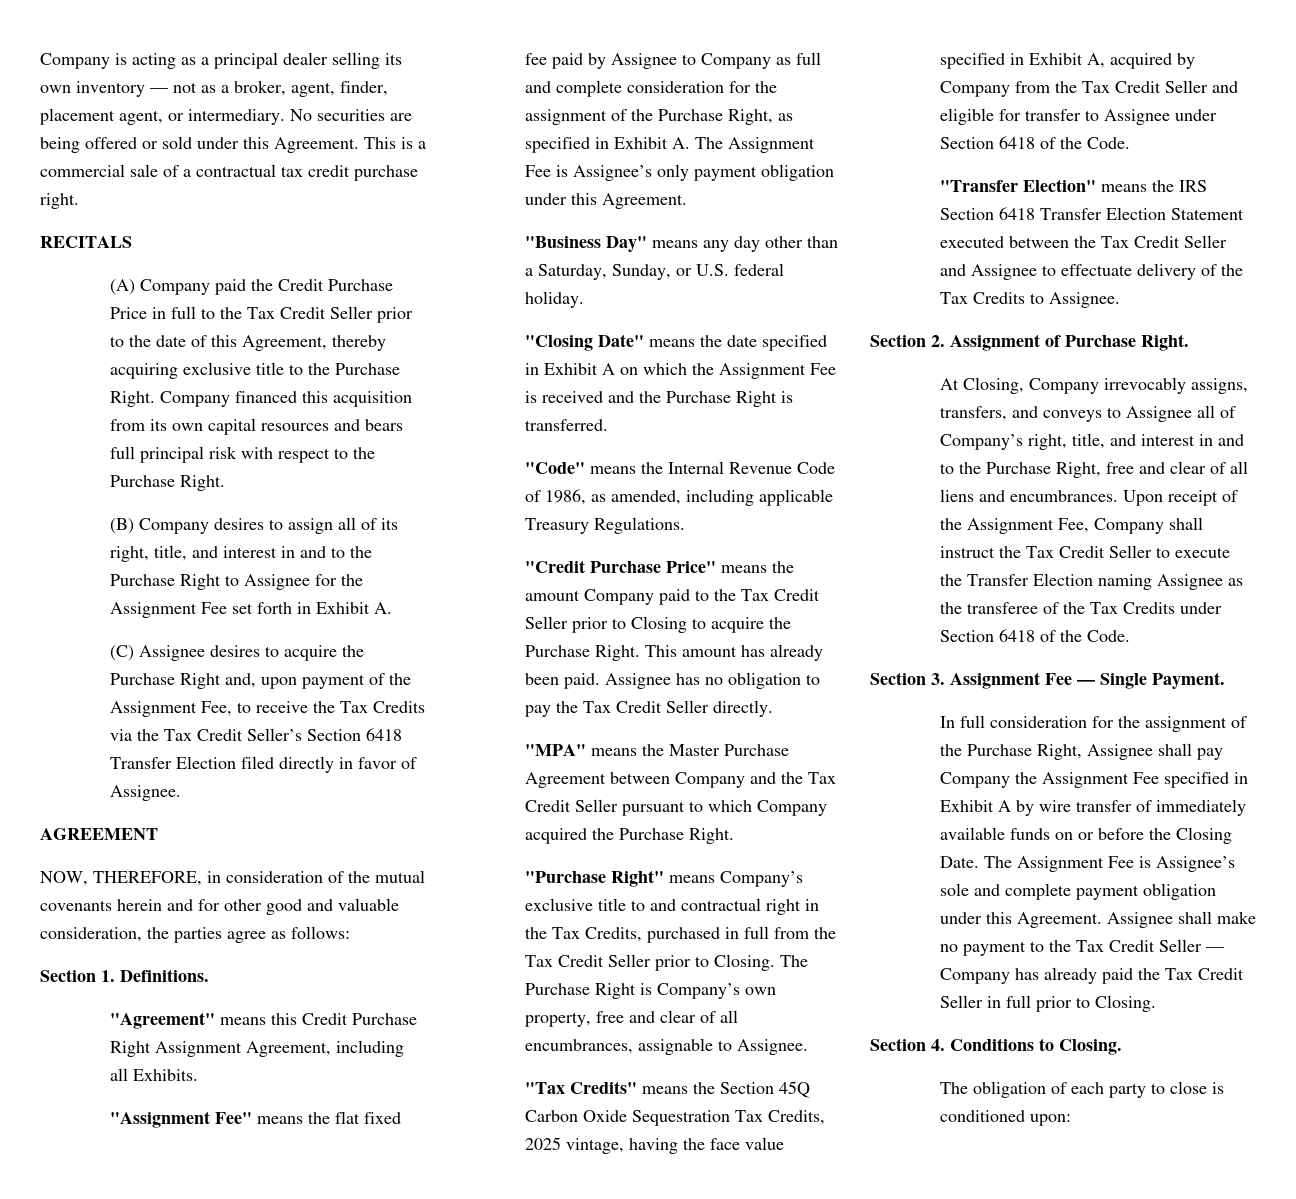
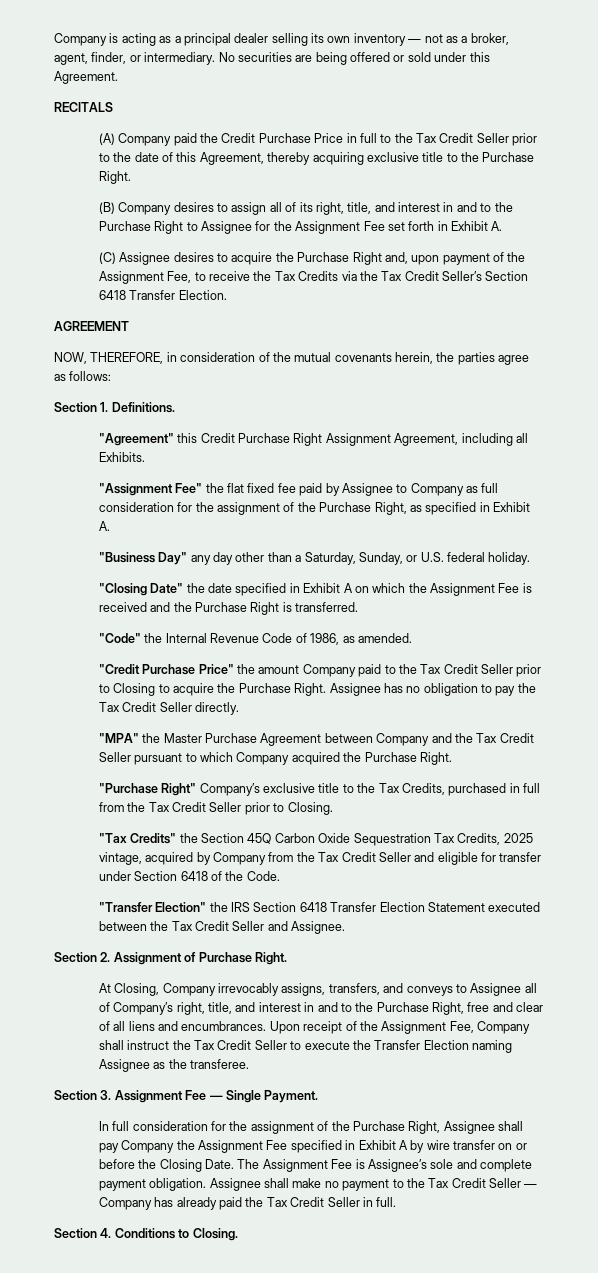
- Company is acting as a principal dealer selling its own inventory — not as a broker, agent, finder, placement agent, or intermediary.
+ Company is acting as a principal dealer selling its own inventory — not as a broker, agent, finder, or intermediary.
- This is a commercial sale of a contractual tax credit purchase right.
- Company financed this acquisition from its own capital resources and bears full principal risk with respect to the Purchase Right.
- (C) Assignee desires to acquire the Purchase Right and, upon payment of the Assignment Fee, to receive the Tax Credits via the Tax Credit Seller’s Section 6418 Transfer Election filed directly in favor of Assignee.
+ (C) Assignee desires to acquire the Purchase Right and, upon payment of the Assignment Fee, to receive the Tax Credits via the Tax Credit Seller’s Section 6418 Transfer Election.
- NOW, THEREFORE, in consideration of the mutual covenants herein and for other good and valuable consideration, the parties agree as follows:
+ NOW, THEREFORE, in consideration of the mutual covenants herein, the parties agree as follows:
- "Agreement" means this Credit Purchase Right Assignment Agreement, including all Exhibits.
+ "Agreement" this Credit Purchase Right Assignment Agreement, including all Exhibits.
- "Assignment Fee" means the flat fixed fee paid by Assignee to Company as full and complete consideration for the assignment of the Purchase Right, as specified in Exhibit A. The Assignment Fee is Assignee’s only payment obligation under this Agreement.
+ "Assignment Fee" the flat fixed fee paid by Assignee to Company as full consideration for the assignment of the Purchase Right, as specified in Exhibit A.
- "Business Day" means any day other than a Saturday, Sunday, or U.S. federal holiday.
+ "Business Day" any day other than a Saturday, Sunday, or U.S. federal holiday.
- "Closing Date" means the date specified in Exhibit A on which the Assignment Fee is received and the Purchase Right is transferred.
+ "Closing Date" the date specified in Exhibit A on which the Assignment Fee is received and the Purchase Right is transferred.
- "Code" means the Internal Revenue Code of 1986, as amended, including applicable Treasury Regulations.
+ "Code" the Internal Revenue Code of 1986, as amended.
- "Credit Purchase Price" means the amount Company paid to the Tax Credit Seller prior to Closing to acquire the Purchase Right.
+ "Credit Purchase Price" the amount Company paid to the Tax Credit Seller prior to Closing to acquire the Purchase Right.
- This amount has already been paid.
- "MPA" means the Master Purchase Agreement between Company and the Tax Credit Seller pursuant to which Company acquired the Purchase Right.
+ "MPA" the Master Purchase Agreement between Company and the Tax Credit Seller pursuant to which Company acquired the Purchase Right.
- "Purchase Right" means Company’s exclusive title to and contractual right in the Tax Credits, purchased in full from the Tax Credit Seller prior to Closing. The Purchase Right is Company’s own property, free and clear of all encumbrances, assignable to Assignee.
+ "Purchase Right" Company’s exclusive title to the Tax Credits, purchased in full from the Tax Credit Seller prior to Closing.
- "Tax Credits" means the Section 45Q Carbon Oxide Sequestration Tax Credits, 2025 vintage, having the face value specified in Exhibit A, acquired by Company from the Tax Credit Seller and eligible for transfer to Assignee under Section 6418 of the Code.
+ "Tax Credits" the Section 45Q Carbon Oxide Sequestration Tax Credits, 2025 vintage, acquired by Company from the Tax Credit Seller and eligible for transfer under Section 6418 of the Code.
- "Transfer Election" means the IRS Section 6418 Transfer Election Statement executed between the Tax Credit Seller and Assignee to effectuate delivery of the Tax Credits to Assignee.
+ "Transfer Election" the IRS Section 6418 Transfer Election Statement executed between the Tax Credit Seller and Assignee.
- Upon receipt of the Assignment Fee, Company shall instruct the Tax Credit Seller to execute the Transfer Election naming Assignee as the transferee of the Tax Credits under Section 6418 of the Code.
+ Upon receipt of the Assignment Fee, Company shall instruct the Tax Credit Seller to execute the Transfer Election naming Assignee as the transferee.
- In full consideration for the assignment of the Purchase Right, Assignee shall pay Company the Assignment Fee specified in Exhibit A by wire transfer of immediately available funds on or before the Closing Date.
+ In full consideration for the assignment of the Purchase Right, Assignee shall pay Company the Assignment Fee specified in Exhibit A by wire transfer on or before the Closing Date.
- The Assignment Fee is Assignee’s sole and complete payment obligation under this Agreement.
+ The Assignment Fee is Assignee’s sole and complete payment obligation.
- Assignee shall make no payment to the Tax Credit Seller — Company has already paid the Tax Credit Seller in full prior to Closing.
+ Assignee shall make no payment to the Tax Credit Seller — Company has already paid the Tax Credit Seller in full.
- The obligation of each party to close is conditioned upon:

